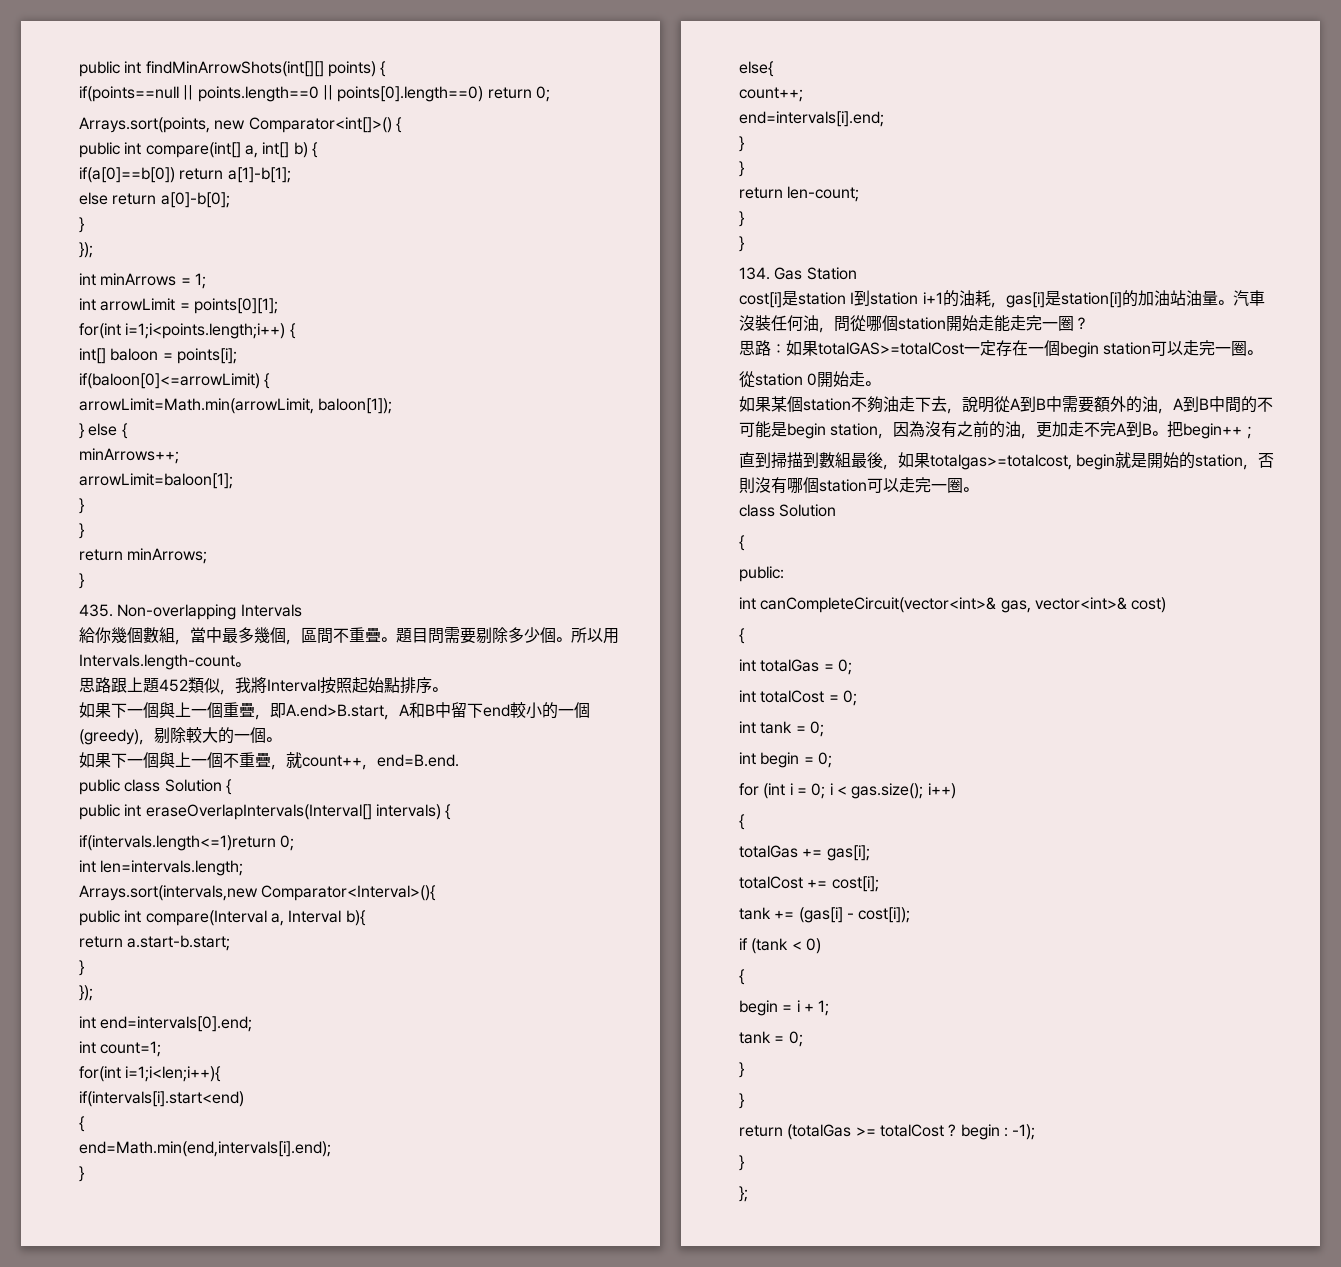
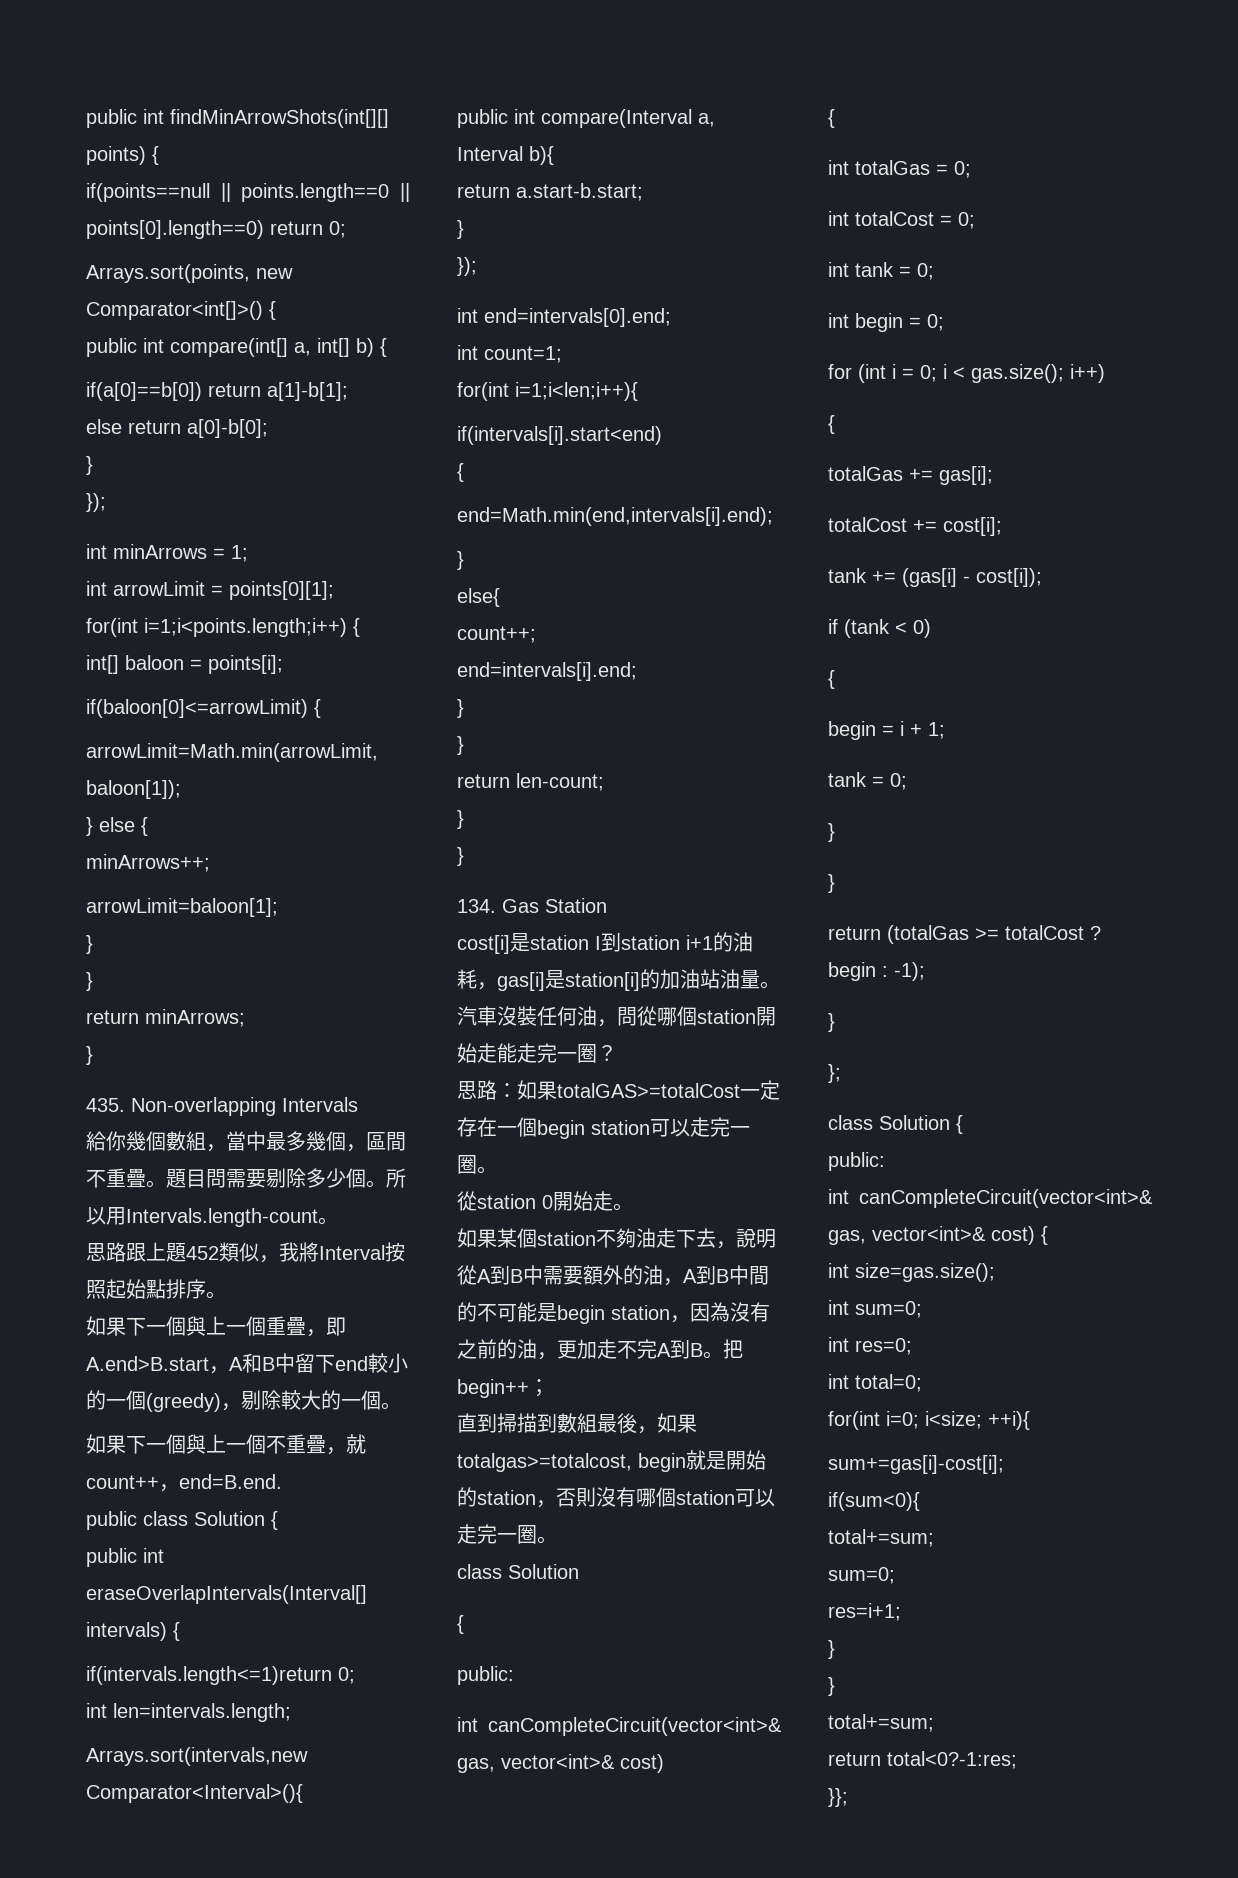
  };
+ class Solution {
+ public:
+ int canCompleteCircuit(vector<int>& gas, vector<int>& cost) {
+ int size=gas.size();
+ int sum=0;
+ int res=0;
+ int total=0;
+ for(int i=0; i<size; ++i){
+ sum+=gas[i]-cost[i];
+ if(sum<0){
+ total+=sum;
+ sum=0;
+ res=i+1;
+ }
+ }
+ total+=sum;
+ return total<0?-1:res;
+ }};

